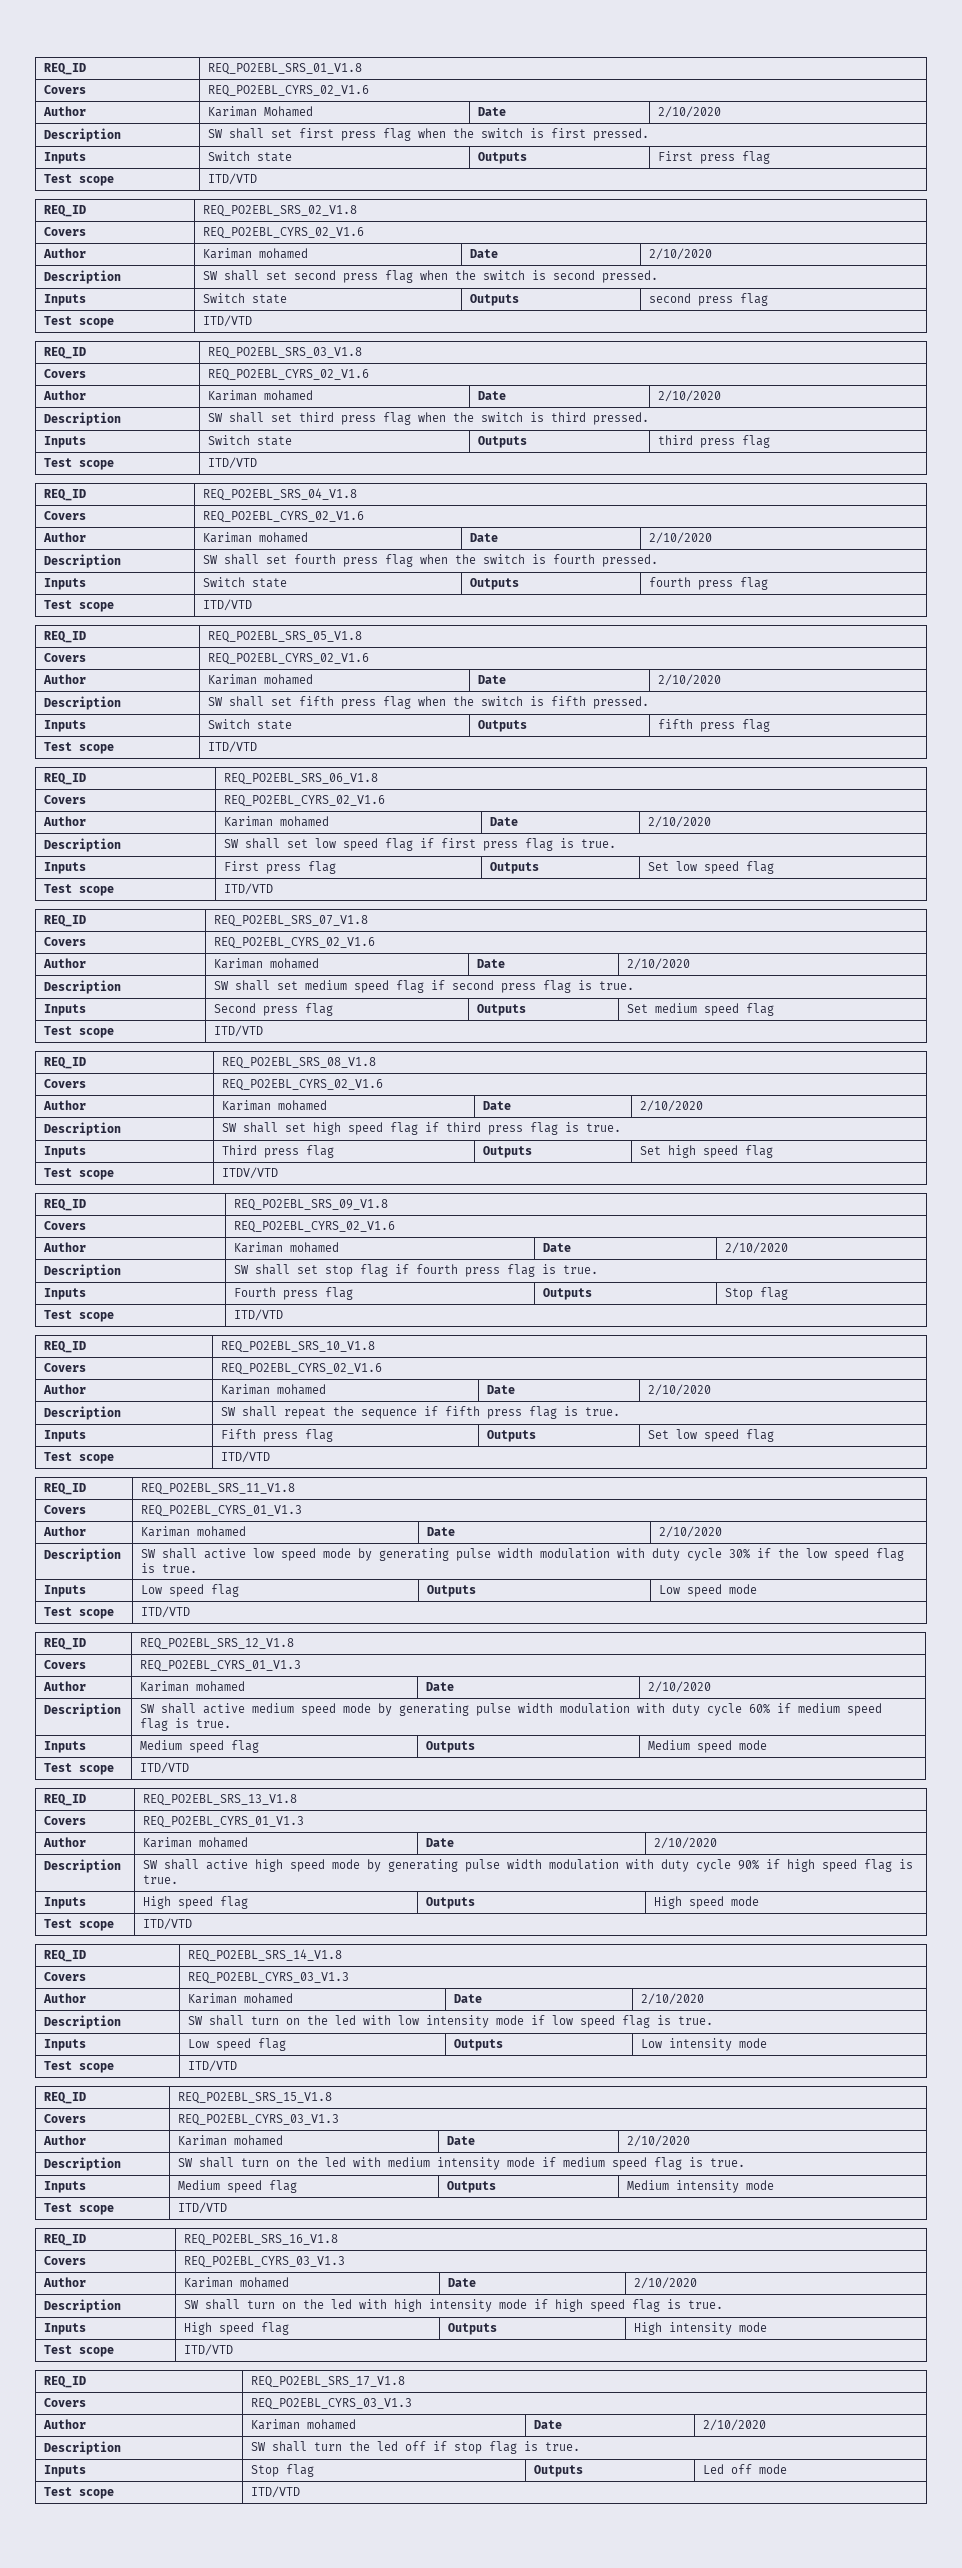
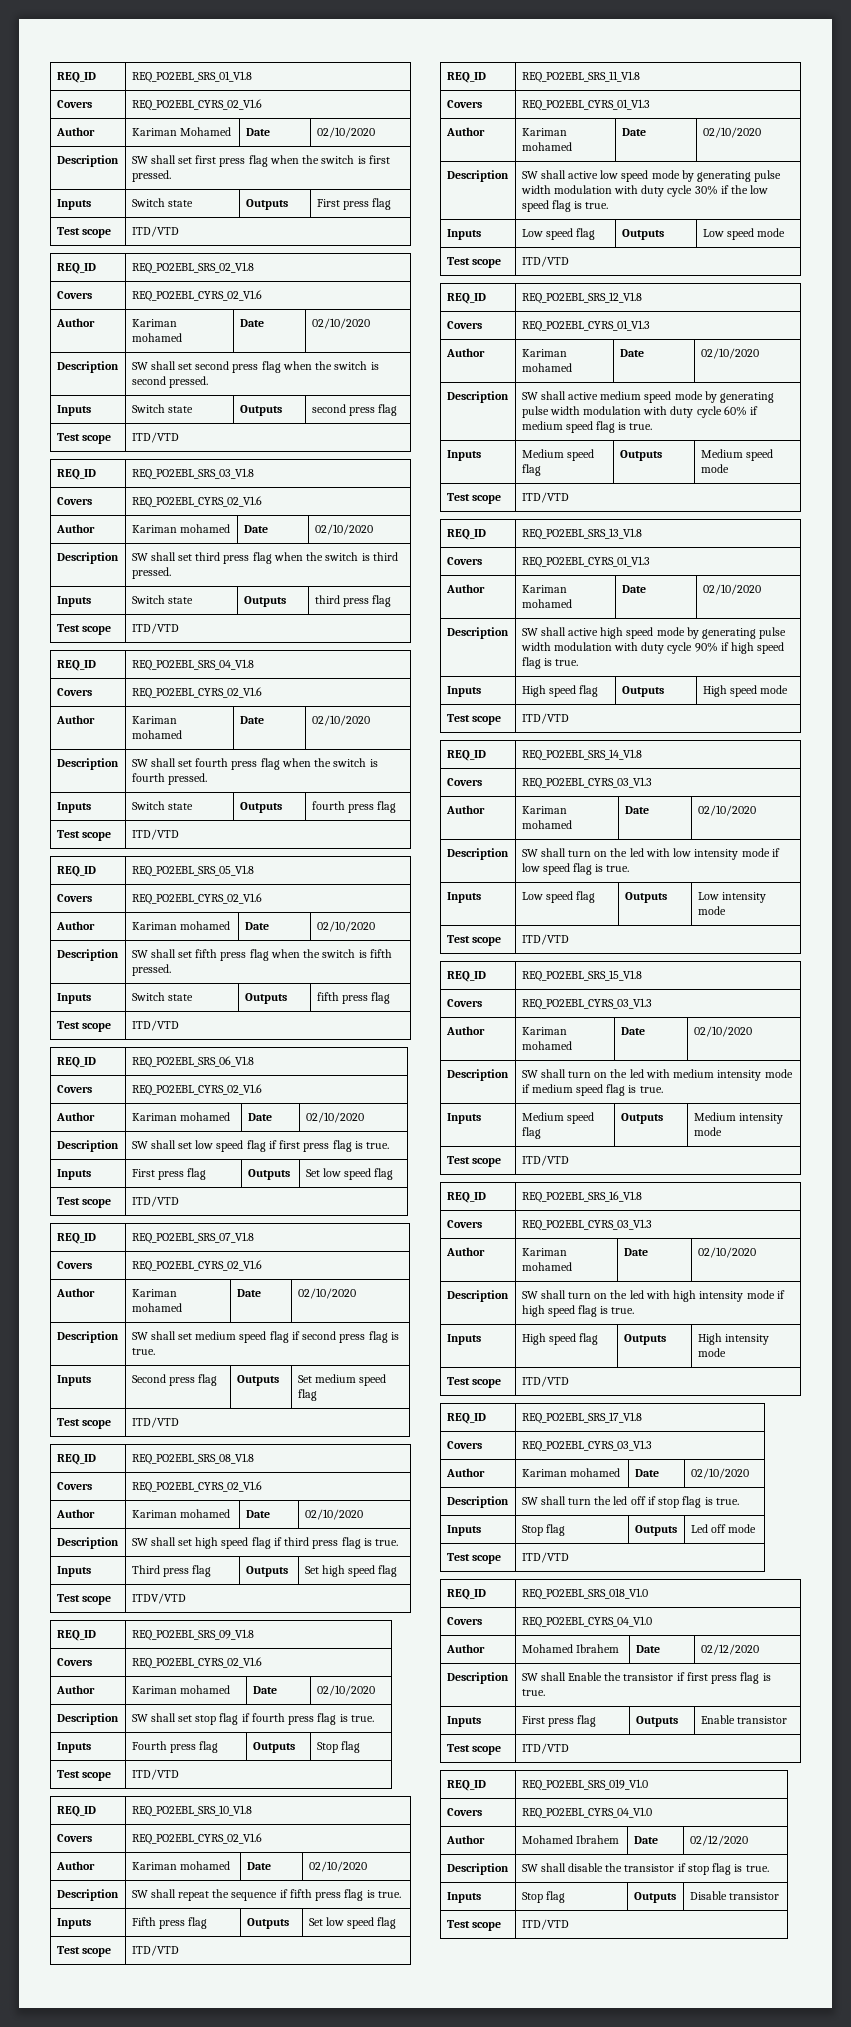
- Author | Kariman Mohamed | Date | 2/10/2020
+ Author | Kariman Mohamed | Date | 02/10/2020
  REQ_ID | REQ_PO2EBL_SRS_02_V1.8
  Covers | REQ_PO2EBL_CYRS_02_V1.6
- Author | Kariman mohamed | Date | 2/10/2020
+ Author | Kariman mohamed | Date | 02/10/2020
  REQ_ID | REQ_PO2EBL_SRS_03_V1.8
  Covers | REQ_PO2EBL_CYRS_02_V1.6
- Author | Kariman mohamed | Date | 2/10/2020
+ Author | Kariman mohamed | Date | 02/10/2020
  REQ_ID | REQ_PO2EBL_SRS_04_V1.8
  Covers | REQ_PO2EBL_CYRS_02_V1.6
- Author | Kariman mohamed | Date | 2/10/2020
+ Author | Kariman mohamed | Date | 02/10/2020
  REQ_ID | REQ_PO2EBL_SRS_05_V1.8
  Covers | REQ_PO2EBL_CYRS_02_V1.6
- Author | Kariman mohamed | Date | 2/10/2020
+ Author | Kariman mohamed | Date | 02/10/2020
  REQ_ID | REQ_PO2EBL_SRS_06_V1.8
  Covers | REQ_PO2EBL_CYRS_02_V1.6
- Author | Kariman mohamed | Date | 2/10/2020
+ Author | Kariman mohamed | Date | 02/10/2020
  REQ_ID | REQ_PO2EBL_SRS_07_V1.8
  Covers | REQ_PO2EBL_CYRS_02_V1.6
- Author | Kariman mohamed | Date | 2/10/2020
+ Author | Kariman mohamed | Date | 02/10/2020
  REQ_ID | REQ_PO2EBL_SRS_08_V1.8
  Covers | REQ_PO2EBL_CYRS_02_V1.6
- Author | Kariman mohamed | Date | 2/10/2020
+ Author | Kariman mohamed | Date | 02/10/2020
  REQ_ID | REQ_PO2EBL_SRS_09_V1.8
  Covers | REQ_PO2EBL_CYRS_02_V1.6
- Author | Kariman mohamed | Date | 2/10/2020
+ Author | Kariman mohamed | Date | 02/10/2020
  REQ_ID | REQ_PO2EBL_SRS_10_V1.8
  Covers | REQ_PO2EBL_CYRS_02_V1.6
- Author | Kariman mohamed | Date | 2/10/2020
+ Author | Kariman mohamed | Date | 02/10/2020
  REQ_ID | REQ_PO2EBL_SRS_11_V1.8
  Covers | REQ_PO2EBL_CYRS_01_V1.3
- Author | Kariman mohamed | Date | 2/10/2020
+ Author | Kariman mohamed | Date | 02/10/2020
  REQ_ID | REQ_PO2EBL_SRS_12_V1.8
  Covers | REQ_PO2EBL_CYRS_01_V1.3
- Author | Kariman mohamed | Date | 2/10/2020
+ Author | Kariman mohamed | Date | 02/10/2020
  REQ_ID | REQ_PO2EBL_SRS_13_V1.8
  Covers | REQ_PO2EBL_CYRS_01_V1.3
- Author | Kariman mohamed | Date | 2/10/2020
+ Author | Kariman mohamed | Date | 02/10/2020
  REQ_ID | REQ_PO2EBL_SRS_14_V1.8
  Covers | REQ_PO2EBL_CYRS_03_V1.3
- Author | Kariman mohamed | Date | 2/10/2020
+ Author | Kariman mohamed | Date | 02/10/2020
  REQ_ID | REQ_PO2EBL_SRS_15_V1.8
  Covers | REQ_PO2EBL_CYRS_03_V1.3
- Author | Kariman mohamed | Date | 2/10/2020
+ Author | Kariman mohamed | Date | 02/10/2020
  REQ_ID | REQ_PO2EBL_SRS_16_V1.8
  Covers | REQ_PO2EBL_CYRS_03_V1.3
- Author | Kariman mohamed | Date | 2/10/2020
+ Author | Kariman mohamed | Date | 02/10/2020
  REQ_ID | REQ_PO2EBL_SRS_17_V1.8
  Covers | REQ_PO2EBL_CYRS_03_V1.3
- Author | Kariman mohamed | Date | 2/10/2020
+ Author | Kariman mohamed | Date | 02/10/2020
+ REQ_ID | REQ_PO2EBL_SRS_018_V1.0
+ Covers | REQ_PO2EBL_CYRS_04_V1.0
+ Author | Mohamed Ibrahem | Date | 02/12/2020
+ Description | SW shall Enable the transistor if first press flag is true.
+ Inputs | First press flag | Outputs | Enable transistor
+ Test scope | ITD/VTD
+ REQ_ID | REQ_PO2EBL_SRS_019_V1.0
+ Covers | REQ_PO2EBL_CYRS_04_V1.0
+ Author | Mohamed Ibrahem | Date | 02/12/2020
+ Description | SW shall disable the transistor if stop flag is true.
+ Inputs | Stop flag | Outputs | Disable transistor
+ Test scope | ITD/VTD

